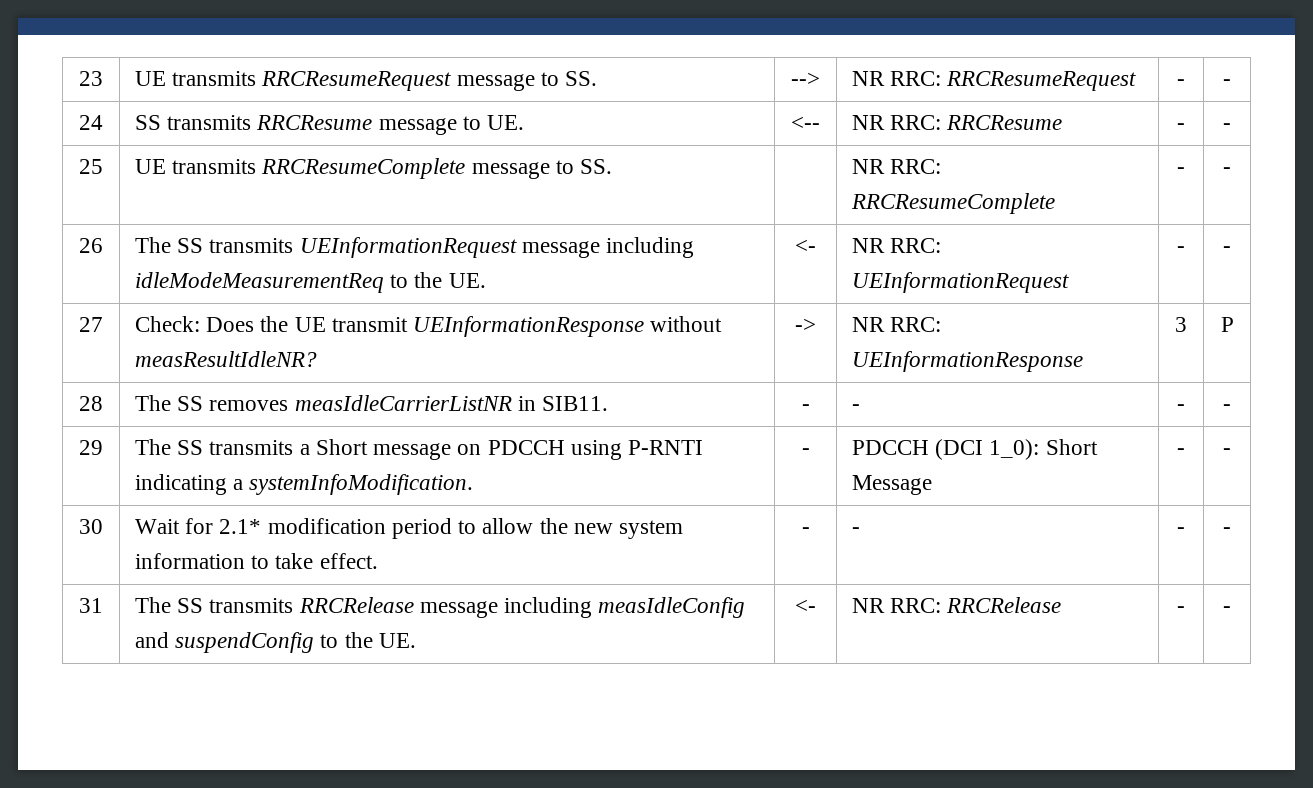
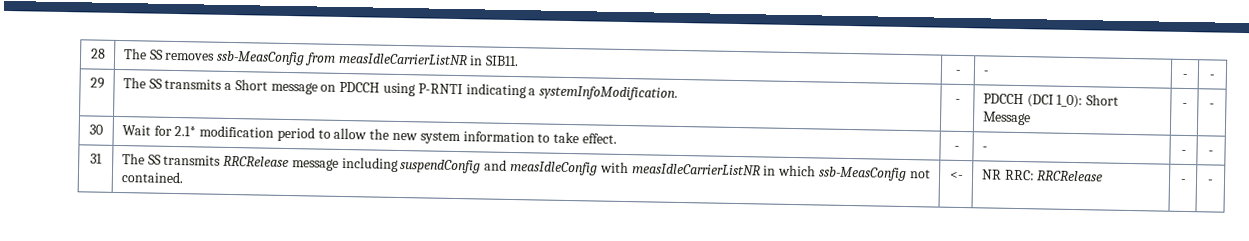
- 23 | UE transmits RRCResumeRequest message to SS. | --> | NR RRC: RRCResumeRequest | - | -
- 24 | SS transmits RRCResume message to UE. | <-- | NR RRC: RRCResume | - | -
- 25 | UE transmits RRCResumeComplete message to SS. | | NR RRC: RRCResumeComplete | - | -
- 26 | The SS transmits UEInformationRequest message including idleModeMeasurementReq to the UE. | <- | NR RRC: UEInformationRequest | - | -
- 27 | Check: Does the UE transmit UEInformationResponse without measResultIdleNR? | -> | NR RRC: UEInformationResponse | 3 | P
- 28 | The SS removes measIdleCarrierListNR in SIB11. | - | - | - | -
+ 28 | The SS removes ssb-MeasConfig from measIdleCarrierListNR in SIB11. | - | - | - | -
- 31 | The SS transmits RRCRelease message including measIdleConfig and suspendConfig to the UE. | <- | NR RRC: RRCRelease | - | -
+ 31 | The SS transmits RRCRelease message including suspendConfig and measIdleConfig with measIdleCarrierListNR in which ssb-MeasConfig not contained. | <- | NR RRC: RRCRelease | - | -

